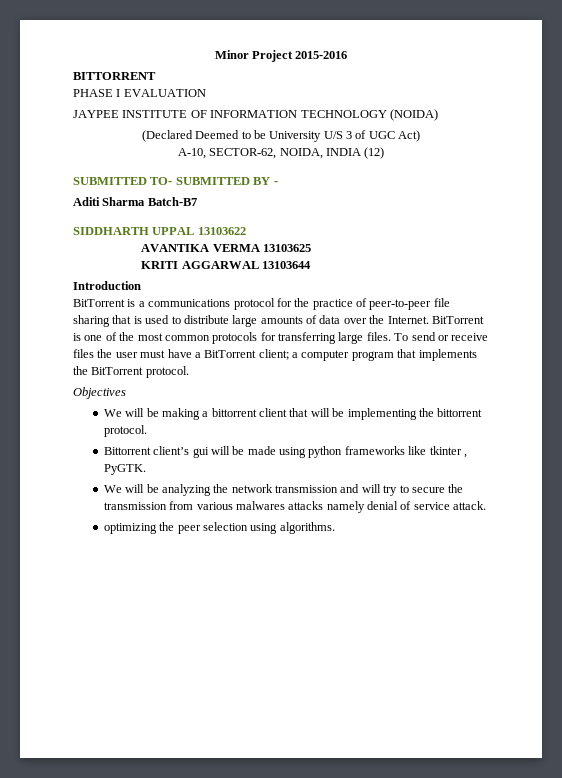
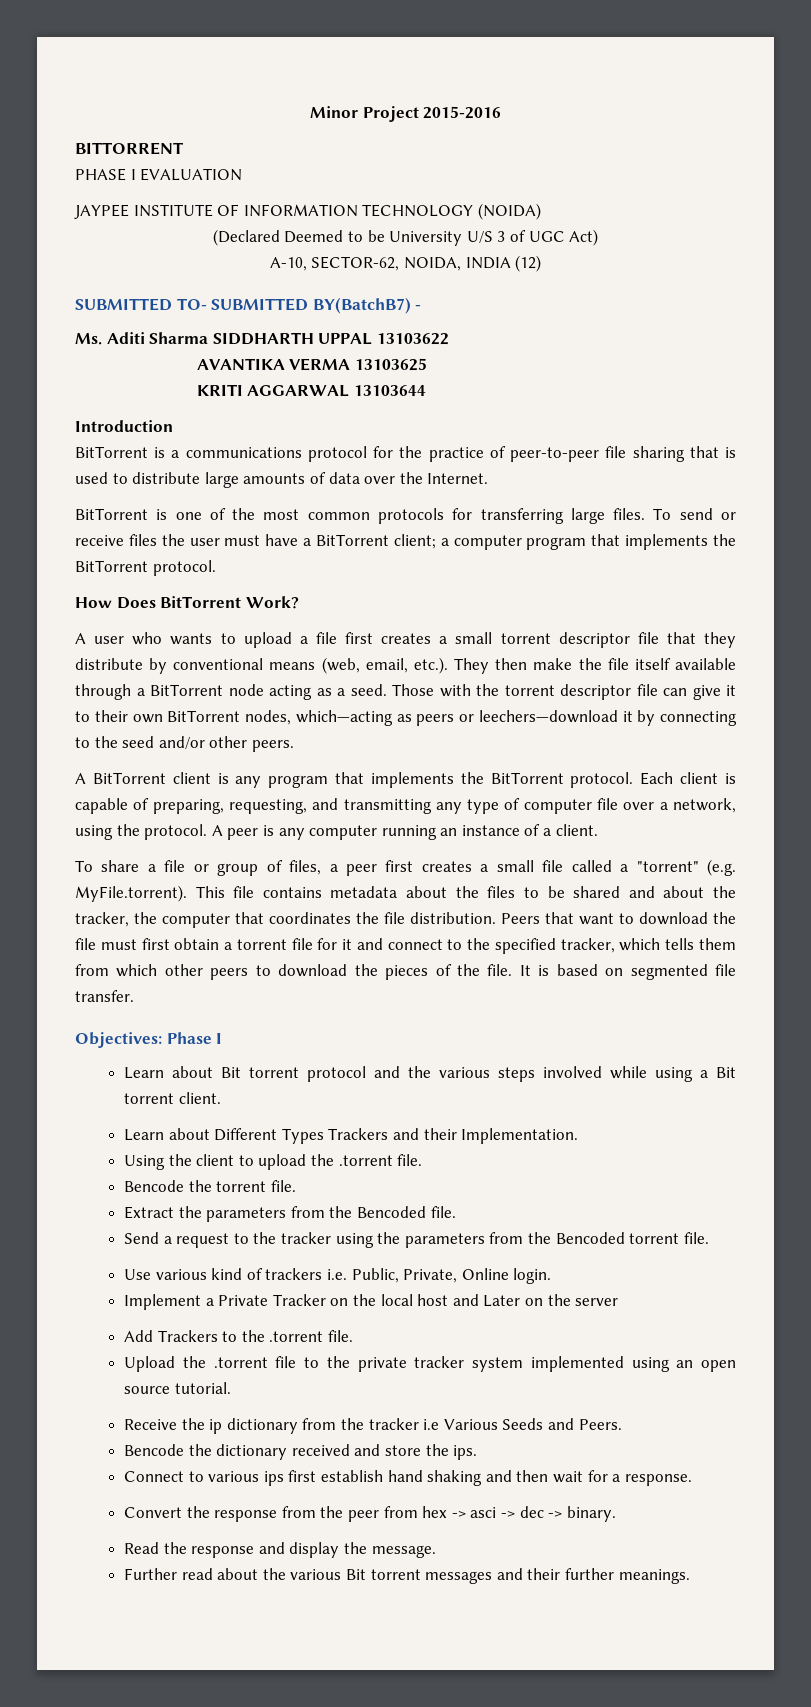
- SUBMITTED TO- SUBMITTED BY -
+ SUBMITTED TO- SUBMITTED BY(BatchB7) -
- Aditi Sharma Batch-B7
- SIDDHARTH UPPAL 13103622
+ Ms. Aditi Sharma SIDDHARTH UPPAL 13103622
- BitTorrent is a communications protocol for the practice of peer-to-peer file sharing that is used to distribute large amounts of data over the Internet. BitTorrent is one of the most common protocols for transferring large files.
+ BitTorrent is a communications protocol for the practice of peer-to-peer file sharing that is used to distribute large amounts of data over the Internet.
+ BitTorrent is one of the most common protocols for transferring large files.
- Objectives
- We will be making a bittorrent client that will be implementing the bittorrent protocol.
- Bittorrent client’s gui will be made using python frameworks like tkinter , PyGTK.
- We will be analyzing the network transmission and will try to secure the transmission from various malwares attacks namely denial of service attack.
- optimizing the peer selection using algorithms.
+ How Does BitTorrent Work?
+ A user who wants to upload a file first creates a small torrent descriptor file that they distribute by conventional means (web, email, etc.). They then make the file itself available through a BitTorrent node acting as a seed. Those with the torrent descriptor file can give it to their own BitTorrent nodes, which—acting as peers or leechers—download it by connecting to the seed and/or other peers.
+ A BitTorrent client is any program that implements the BitTorrent protocol. Each client is capable of preparing, requesting, and transmitting any type of computer file over a network, using the protocol. A peer is any computer running an instance of a client.
+ To share a file or group of files, a peer first creates a small file called a "torrent" (e.g. MyFile.torrent). This file contains metadata about the files to be shared and about the tracker, the computer that coordinates the file distribution. Peers that want to download the file must first obtain a torrent file for it and connect to the specified tracker, which tells them from which other peers to download the pieces of the file. It is based on segmented file transfer.
+ Objectives: Phase I
+ Learn about Bit torrent protocol and the various steps involved while using a Bit torrent client.
+ Learn about Different Types Trackers and their Implementation.
+ Using the client to upload the .torrent file.
+ Bencode the torrent file.
+ Extract the parameters from the Bencoded file.
+ Send a request to the tracker using the parameters from the Bencoded torrent file.
+ Use various kind of trackers i.e. Public, Private, Online login.
+ Implement a Private Tracker on the local host and Later on the server
+ Add Trackers to the .torrent file.
+ Upload the .torrent file to the private tracker system implemented using an open source tutorial.
+ Receive the ip dictionary from the tracker i.e Various Seeds and Peers.
+ Bencode the dictionary received and store the ips.
+ Connect to various ips first establish hand shaking and then wait for a response.
+ Convert the response from the peer from hex -> asci -> dec -> binary.
+ Read the response and display the message.
+ Further read about the various Bit torrent messages and their further meanings.

